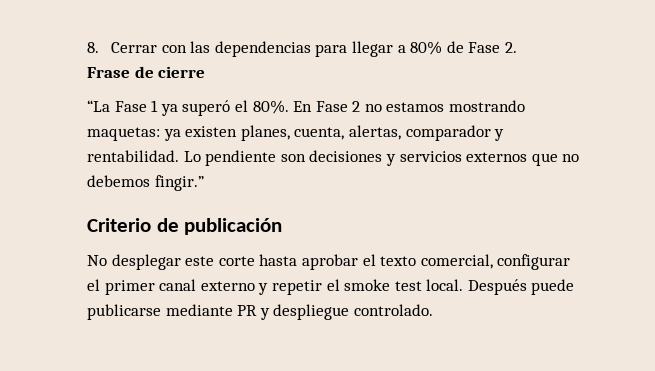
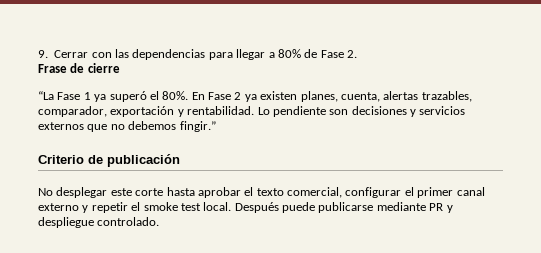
- 8. Cerrar con las dependencias para llegar a 80% de Fase 2.
+ 9. Cerrar con las dependencias para llegar a 80% de Fase 2.
- En Fase 2 no estamos mostrando maquetas: ya existen planes, cuenta, alertas, comparador y rentabilidad.
+ En Fase 2 ya existen planes, cuenta, alertas trazables, comparador, exportación y rentabilidad.

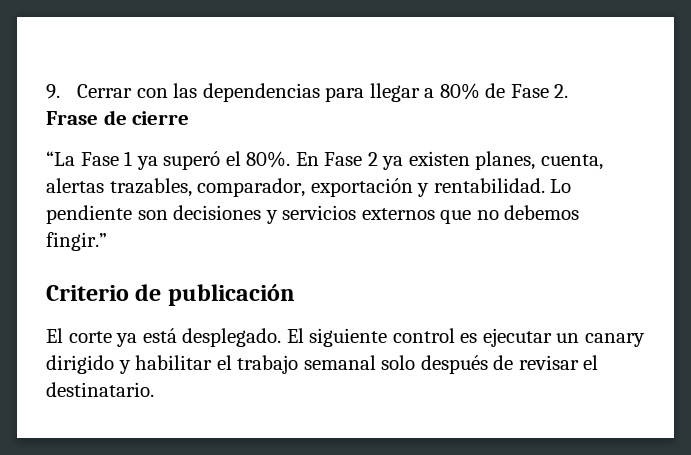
- No desplegar este corte hasta aprobar el texto comercial, configurar el primer canal externo y repetir el smoke test local. Después puede publicarse mediante PR y despliegue controlado.
+ El corte ya está desplegado. El siguiente control es ejecutar un canary dirigido y habilitar el trabajo semanal solo después de revisar el destinatario.

